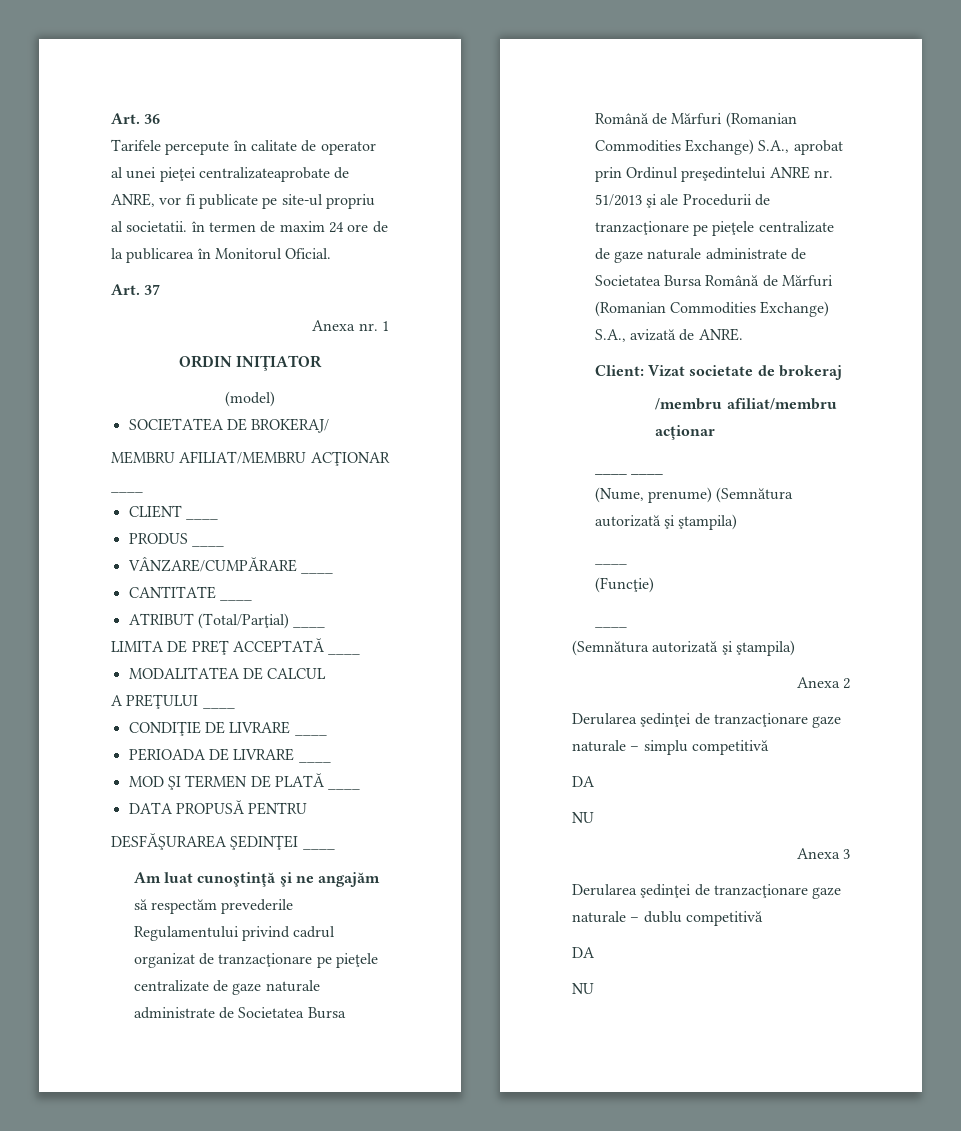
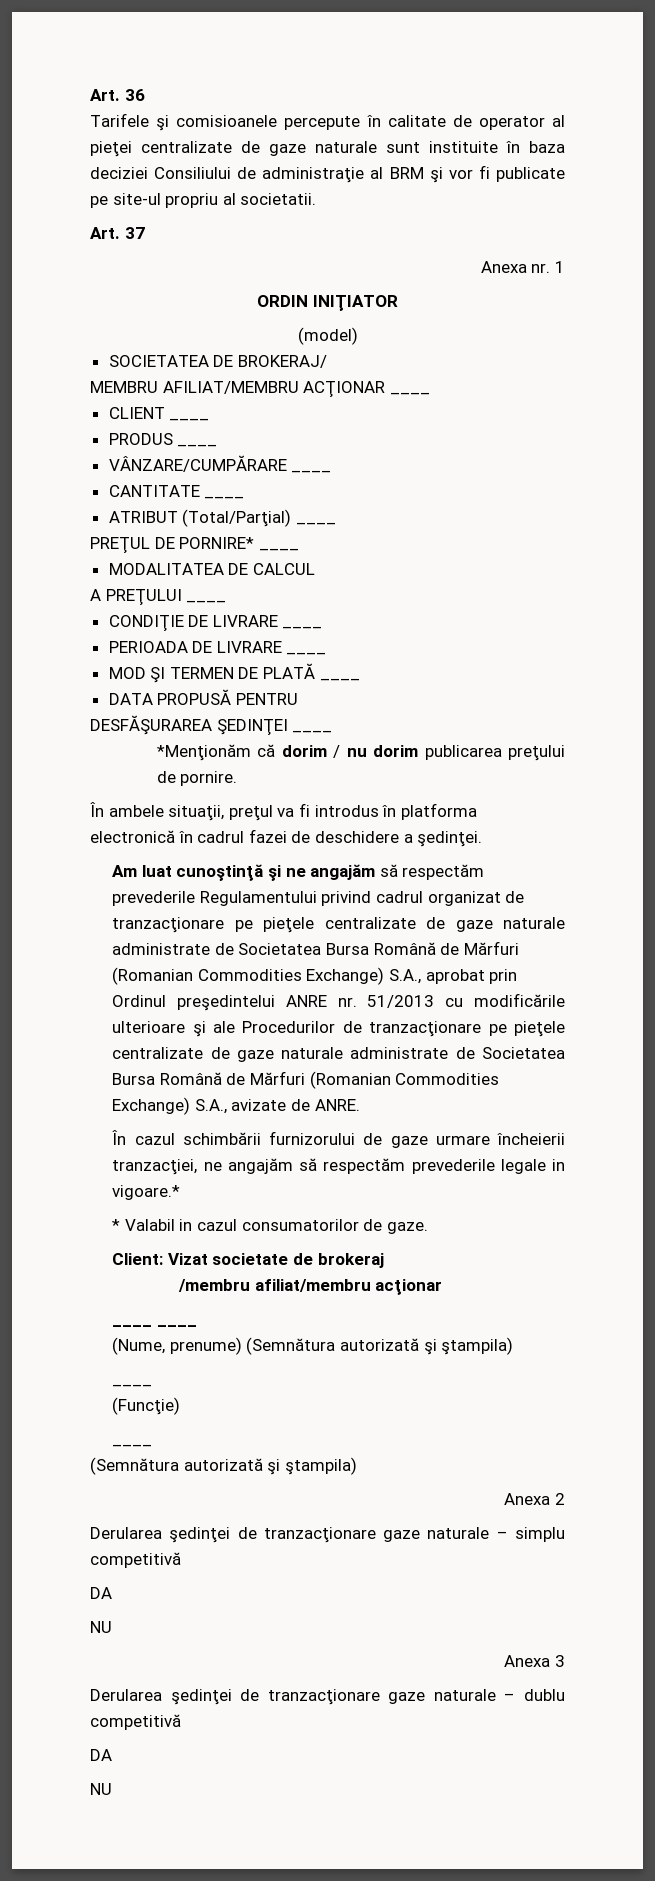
- Tarifele percepute în calitate de operator al unei pieţei centralizateaprobate de ANRE, vor fi publicate pe site-ul propriu al societatii. în termen de maxim 24 ore de la publicarea în Monitorul Oficial.
+ Tarifele şi comisioanele percepute în calitate de operator al pieţei centralizate de gaze naturale sunt instituite în baza deciziei Consiliului de administraţie al BRM şi vor fi publicate pe site-ul propriu al societatii.
- LIMITA DE PREŢ ACCEPTATĂ ____
+ PREŢUL DE PORNIRE* ____
+ *Menţionăm că dorim / nu dorim publicarea preţului de pornire.
+ În ambele situaţii, preţul va fi introdus în platforma electronică în cadrul fazei de deschidere a şedinţei.
- Am luat cunoştinţă şi ne angajăm să respectăm prevederile Regulamentului privind cadrul organizat de tranzacţionare pe pieţele centralizate de gaze naturale administrate de Societatea Bursa Română de Mărfuri (Romanian Commodities Exchange) S.A., aprobat prin Ordinul preşedintelui ANRE nr. 51/2013 şi ale Procedurii de tranzacţionare pe pieţele centralizate de gaze naturale administrate de Societatea Bursa Română de Mărfuri (Romanian Commodities Exchange) S.A., avizată de ANRE.
+ Am luat cunoştinţă şi ne angajăm să respectăm prevederile Regulamentului privind cadrul organizat de tranzacţionare pe pieţele centralizate de gaze naturale administrate de Societatea Bursa Română de Mărfuri (Romanian Commodities Exchange) S.A., aprobat prin Ordinul preşedintelui ANRE nr. 51/2013 cu modificările ulterioare şi ale Procedurilor de tranzacţionare pe pieţele centralizate de gaze naturale administrate de Societatea Bursa Română de Mărfuri (Romanian Commodities Exchange) S.A., avizate de ANRE.
+ În cazul schimbării furnizorului de gaze urmare încheierii tranzacţiei, ne angajăm să respectăm prevederile legale in vigoare.*
+ * Valabil in cazul consumatorilor de gaze.

